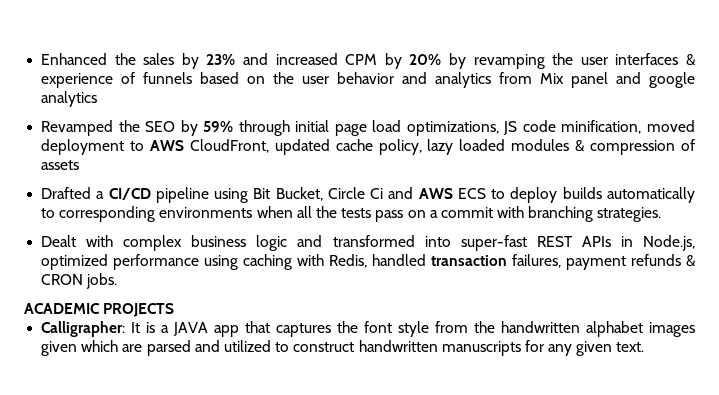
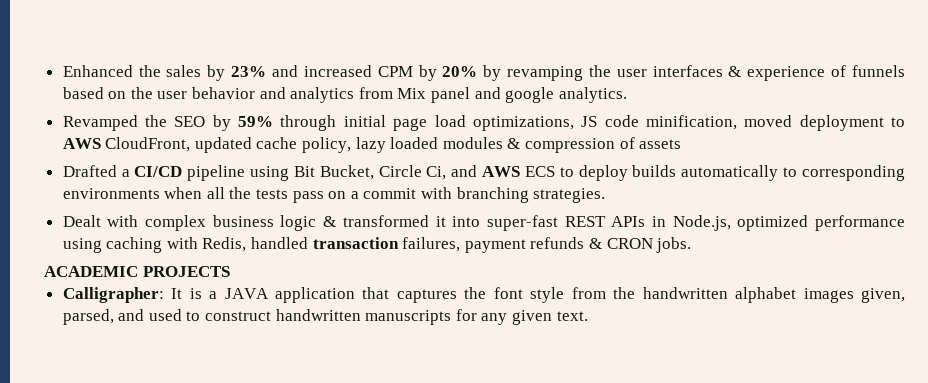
- Enhanced the sales by 23% and increased CPM by 20% by revamping the user interfaces & experience of funnels based on the user behavior and analytics from Mix panel and google analytics
+ Enhanced the sales by 23% and increased CPM by 20% by revamping the user interfaces & experience of funnels based on the user behavior and analytics from Mix panel and google analytics.
- Drafted a CI/CD pipeline using Bit Bucket, Circle Ci and AWS ECS to deploy builds automatically to corresponding environments when all the tests pass on a commit with branching strategies.
+ Drafted a CI/CD pipeline using Bit Bucket, Circle Ci, and AWS ECS to deploy builds automatically to corresponding environments when all the tests pass on a commit with branching strategies.
- Dealt with complex business logic and transformed into super-fast REST APIs in Node.js, optimized performance using caching with Redis, handled transaction failures, payment refunds & CRON jobs.
+ Dealt with complex business logic & transformed it into super-fast REST APIs in Node.js, optimized performance using caching with Redis, handled transaction failures, payment refunds & CRON jobs.
- Calligrapher: It is a JAVA app that captures the font style from the handwritten alphabet images given which are parsed and utilized to construct handwritten manuscripts for any given text.
+ Calligrapher: It is a JAVA application that captures the font style from the handwritten alphabet images given, parsed, and used to construct handwritten manuscripts for any given text.

